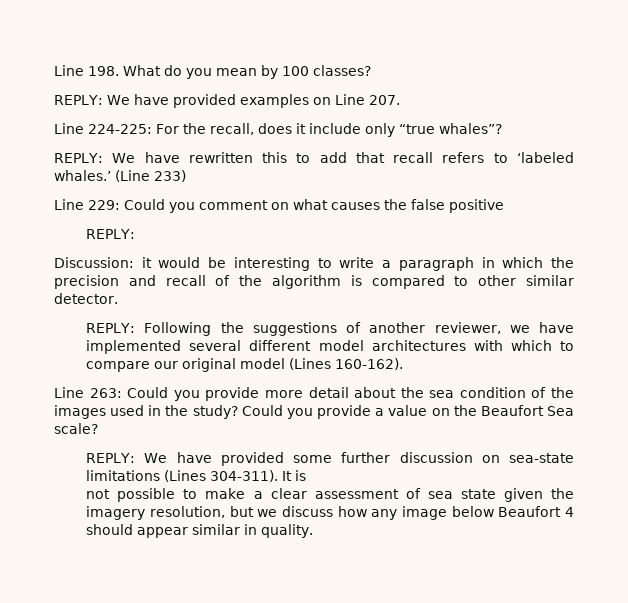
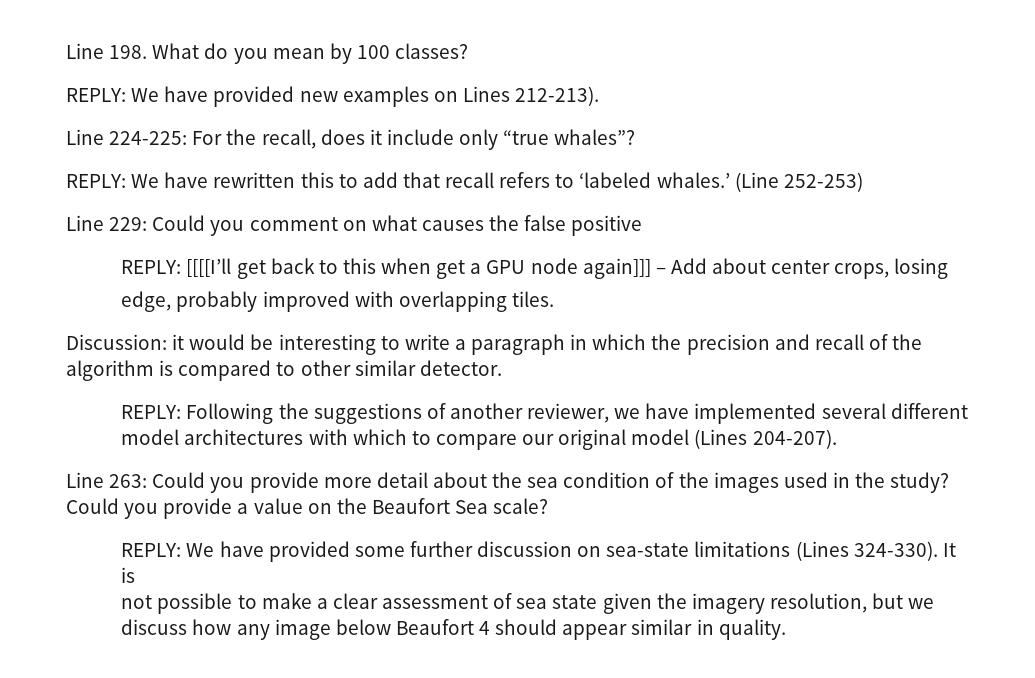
- REPLY: We have provided examples on Line 207.
+ REPLY: We have provided new examples on Lines 212-213).
- (Line 233)
+ (Line 252-253)
  Line 229: Could you comment on what causes the false positive
- REPLY:
+ REPLY: [[[[I’ll get back to this when get a GPU node again]]] – Add about center crops, losing
+ edge, probably improved with overlapping tiles.
- REPLY: Following the suggestions of another reviewer, we have implemented several different model architectures with which to compare our original model (Lines 160-162).
+ REPLY: Following the suggestions of another reviewer, we have implemented several different model architectures with which to compare our original model (Lines 204-207).
- REPLY: We have provided some further discussion on sea-state limitations (Lines 304-311).
+ REPLY: We have provided some further discussion on sea-state limitations (Lines 324-330).

